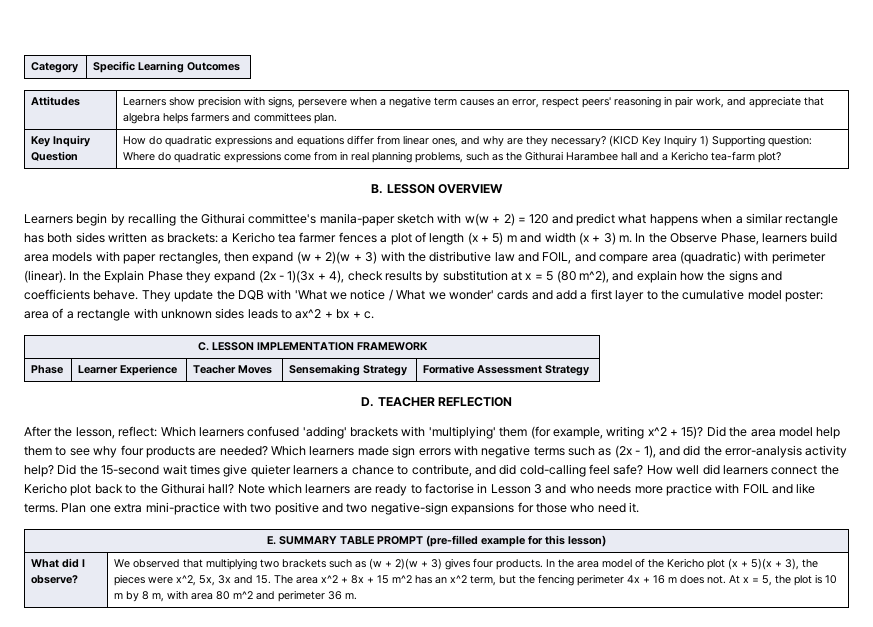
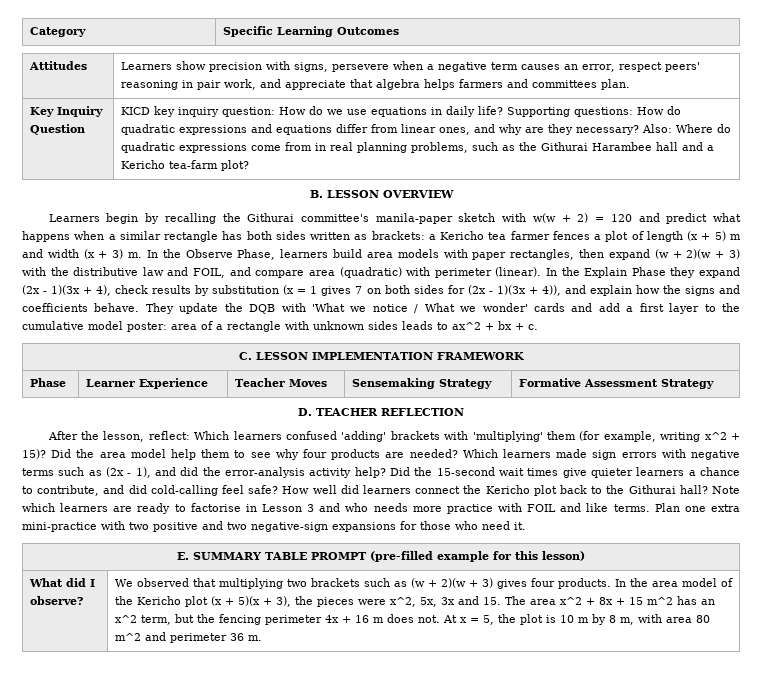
- How do quadratic expressions and equations differ from linear ones, and why are they necessary?
+ KICD key inquiry question: How do we use equations in daily life? Supporting questions: How do quadratic expressions and equations differ from linear ones, and why are they necessary?
- (KICD Key Inquiry 1) Supporting question: Where do quadratic expressions come from in real planning problems, such as the Githurai Harambee hall and a Kericho tea-farm plot?
+ Also: Where do quadratic expressions come from in real planning problems, such as the Githurai Harambee hall and a Kericho tea-farm plot?
- In the Explain Phase they expand (2x - 1)(3x + 4), check results by substitution at x = 5 (80 m^2), and explain how the signs and coefficients behave.
+ In the Explain Phase they expand (2x - 1)(3x + 4), check results by substitution (x = 1 gives 7 on both sides for (2x - 1)(3x + 4)), and explain how the signs and coefficients behave.

